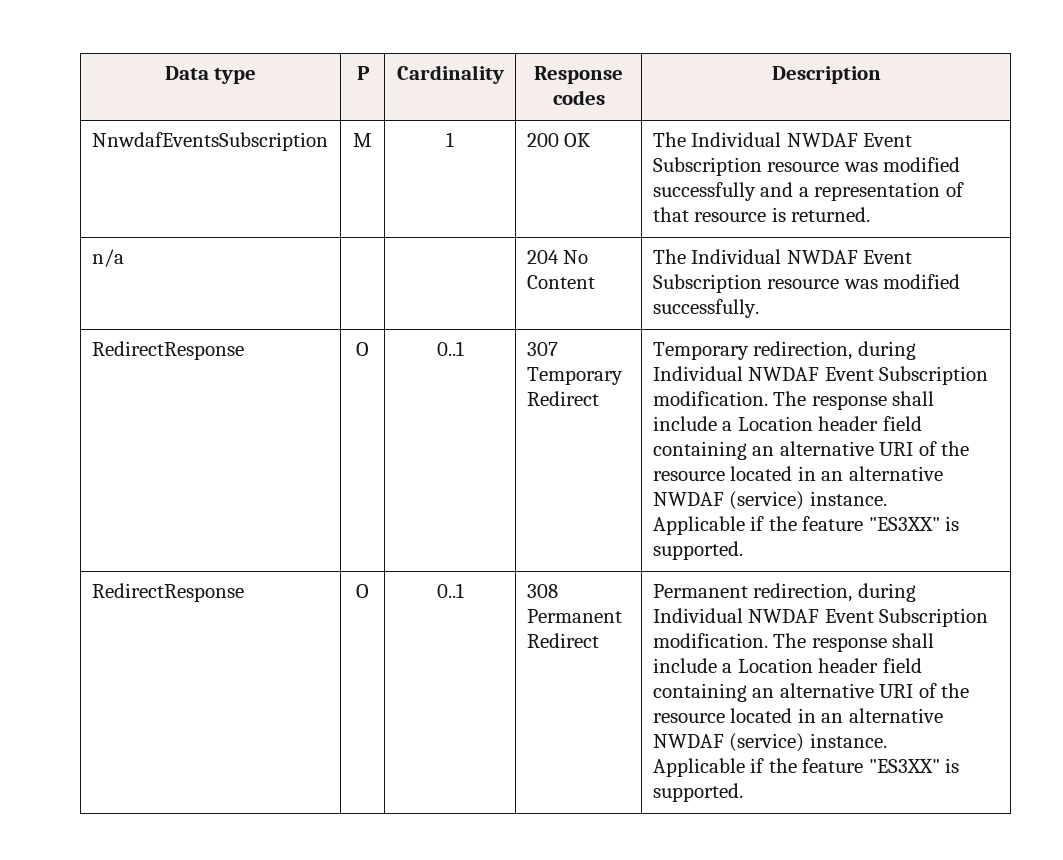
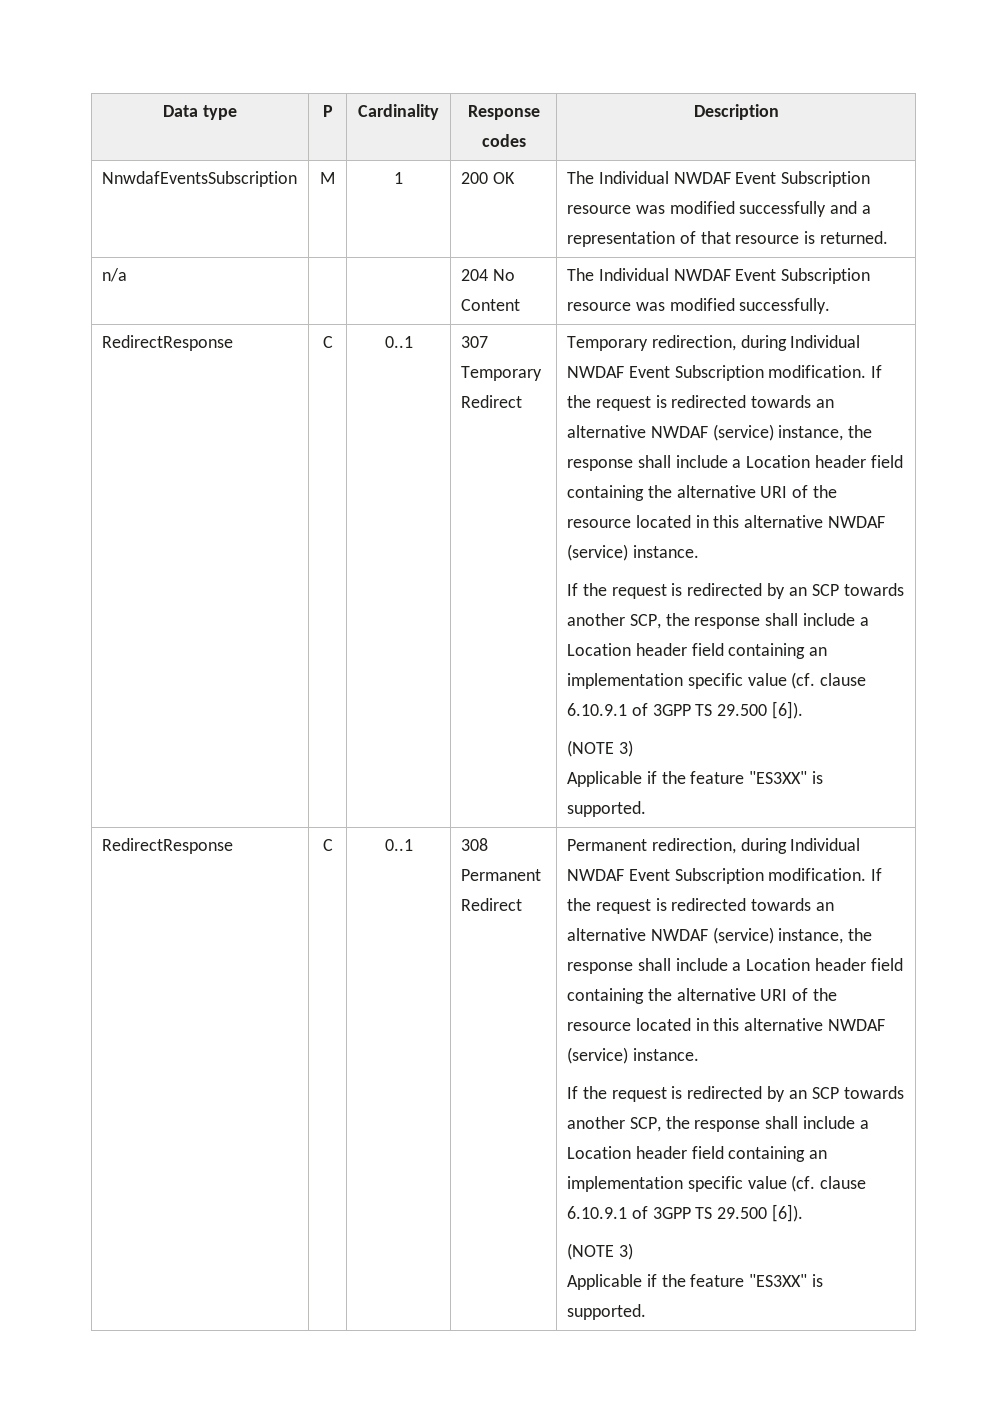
  n/a | | | 204 No Content | The Individual NWDAF Event Subscription resource was modified successfully.
- RedirectResponse | O
+ RedirectResponse | C
- Temporary redirection, during Individual NWDAF Event Subscription modification. The response shall include a Location header field containing an alternative URI of the resource located in an alternative NWDAF (service) instance.
+ Temporary redirection, during Individual NWDAF Event Subscription modification. If the request is redirected towards an alternative NWDAF (service) instance, the response shall include a Location header field containing the alternative URI of the resource located in this alternative NWDAF (service) instance.
+ If the request is redirected by an SCP towards another SCP, the response shall include a Location header field containing an implementation specific value (cf. clause 6.10.9.1 of 3GPP TS 29.500 [6]).
+ (NOTE 3)
  Applicable if the feature "ES3XX" is supported.
- RedirectResponse | O
+ RedirectResponse | C
- Permanent redirection, during Individual NWDAF Event Subscription modification. The response shall include a Location header field containing an alternative URI of the resource located in an alternative NWDAF (service) instance.
+ Permanent redirection, during Individual NWDAF Event Subscription modification. If the request is redirected towards an alternative NWDAF (service) instance, the response shall include a Location header field containing the alternative URI of the resource located in this alternative NWDAF (service) instance.
+ If the request is redirected by an SCP towards another SCP, the response shall include a Location header field containing an implementation specific value (cf. clause 6.10.9.1 of 3GPP TS 29.500 [6]).
+ (NOTE 3)

